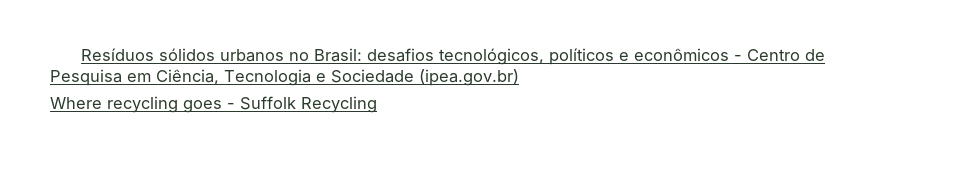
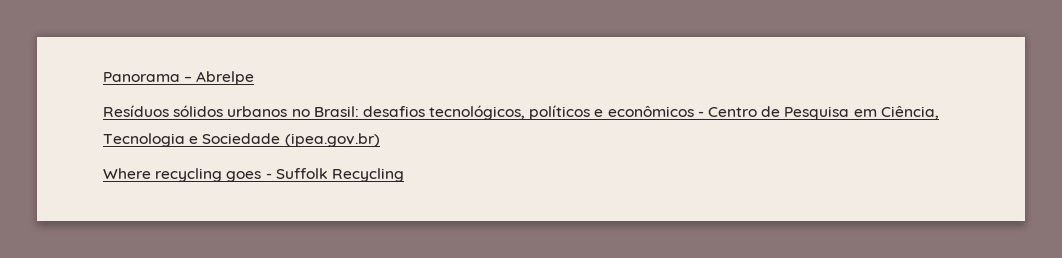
+ Panorama – Abrelpe

